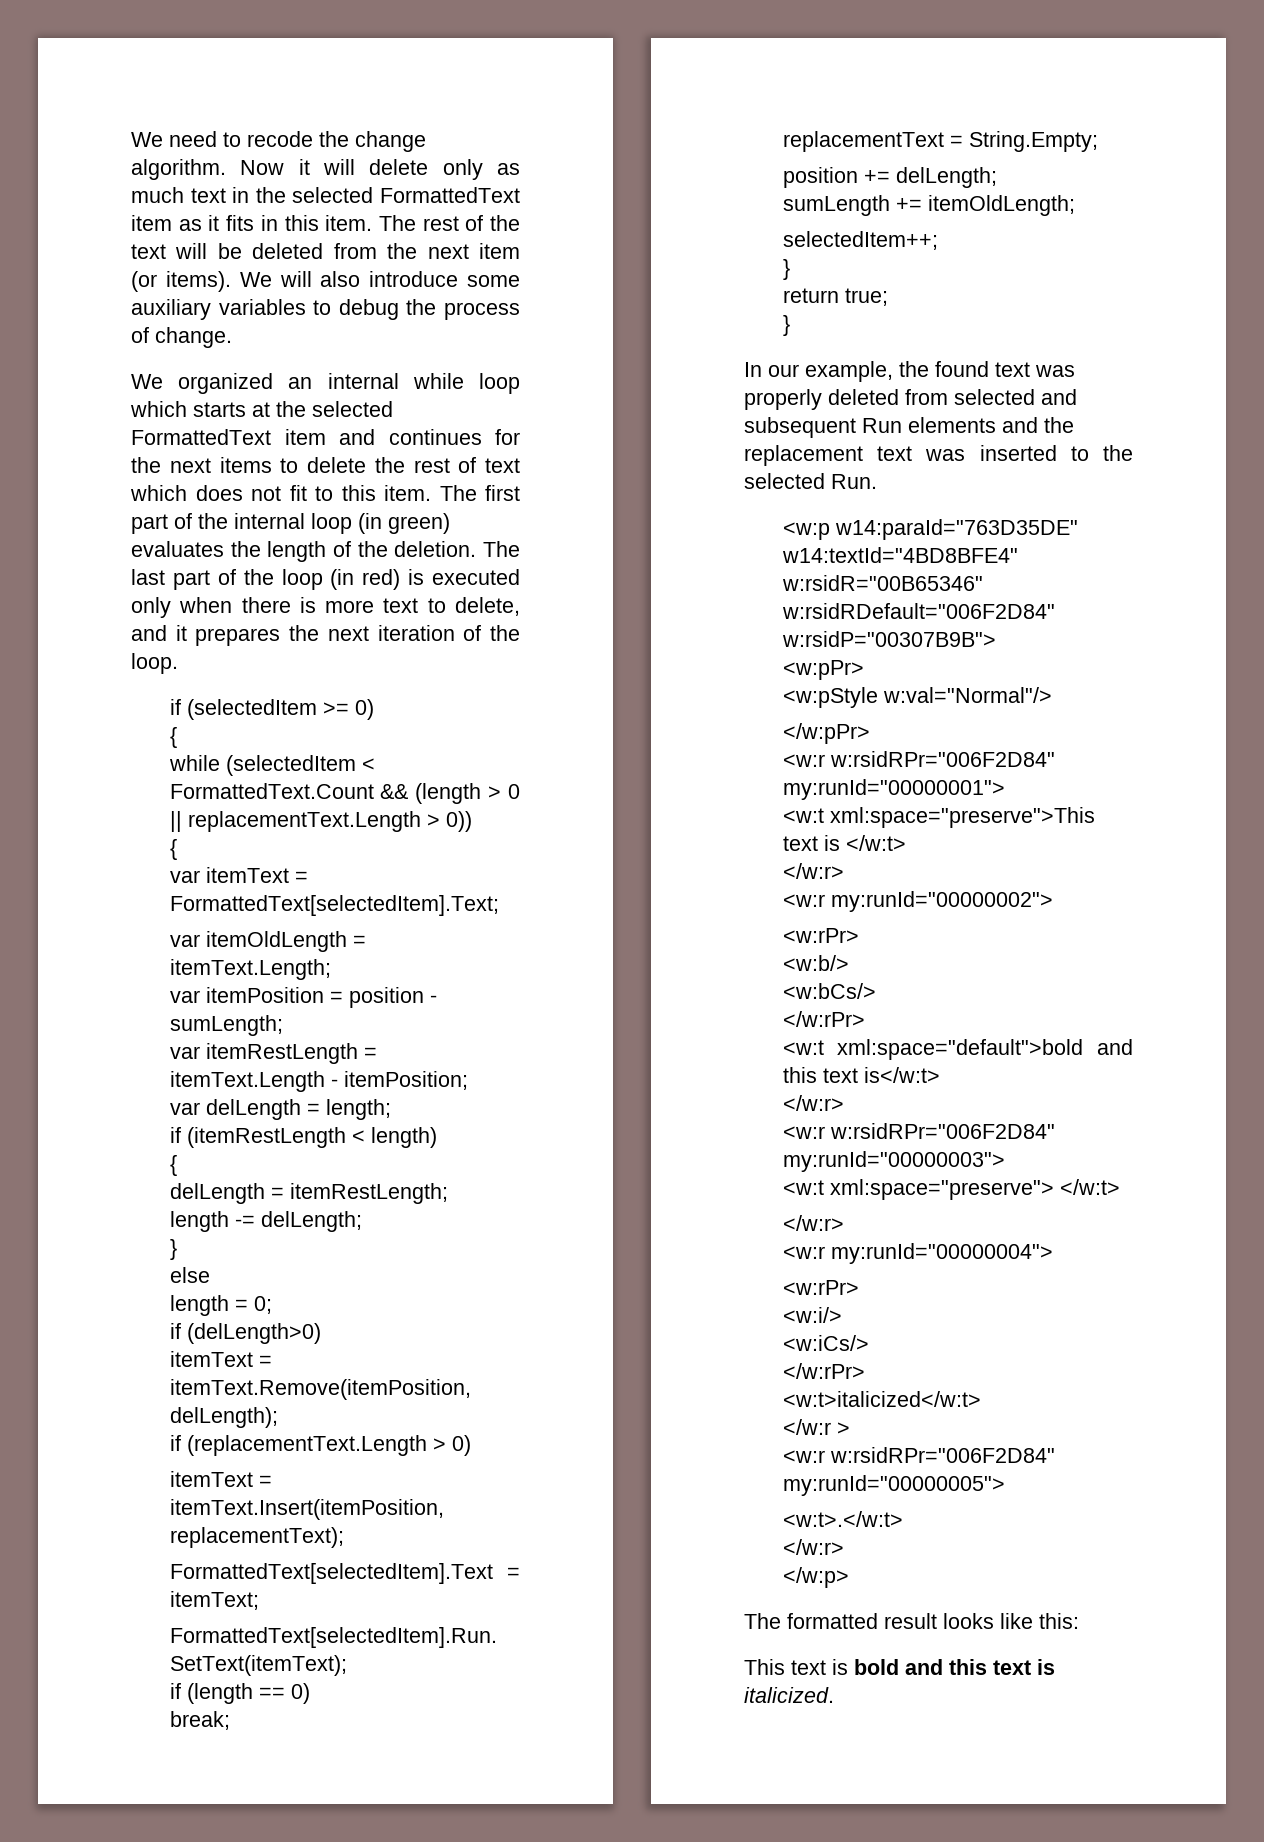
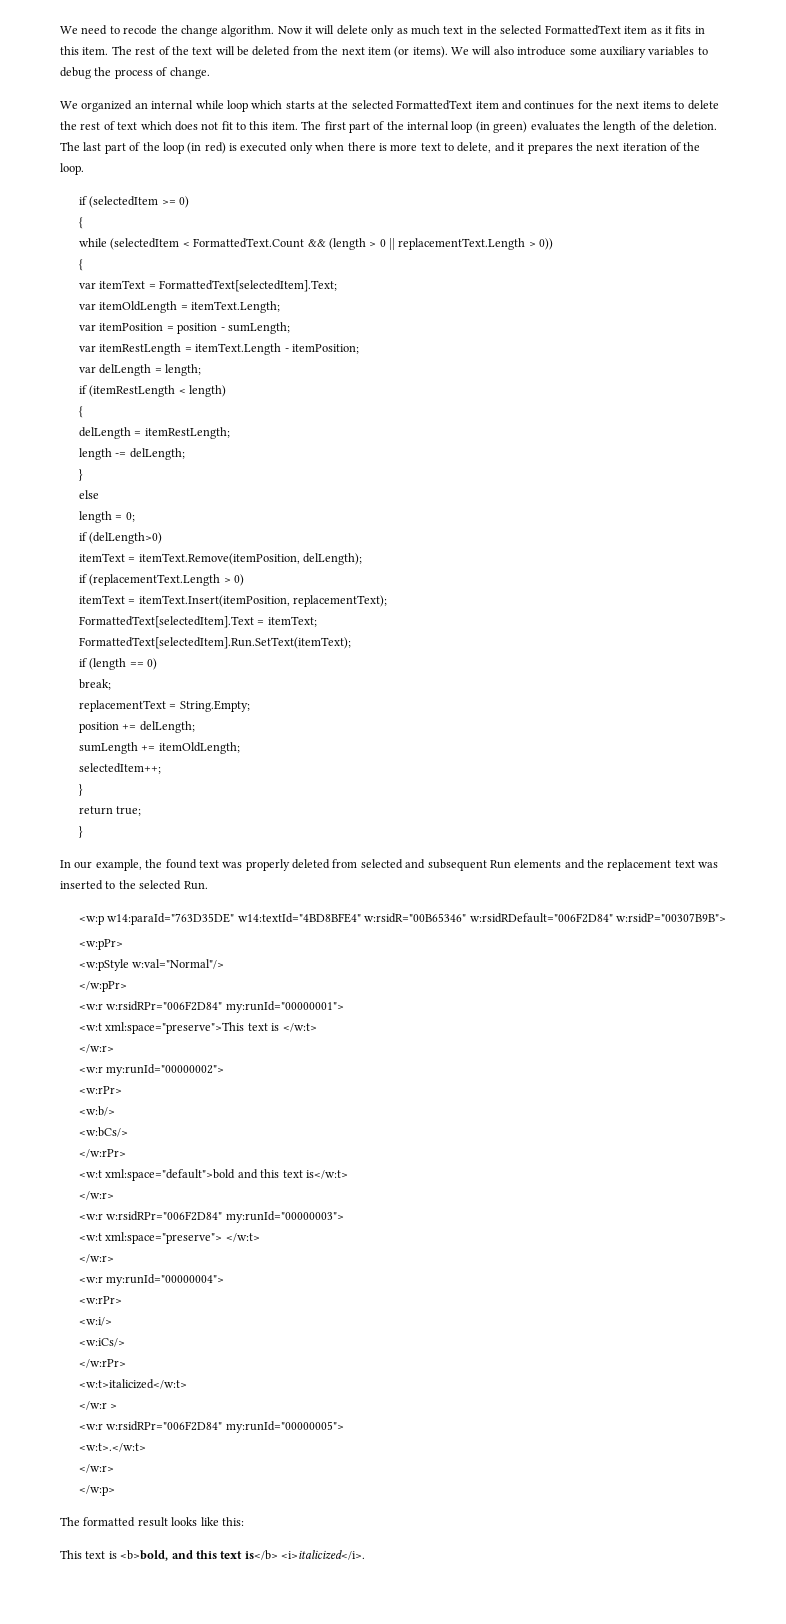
- This text is bold and this text is italicized.
+ This text is <b>bold, and this text is</b> <i>italicized</i>.

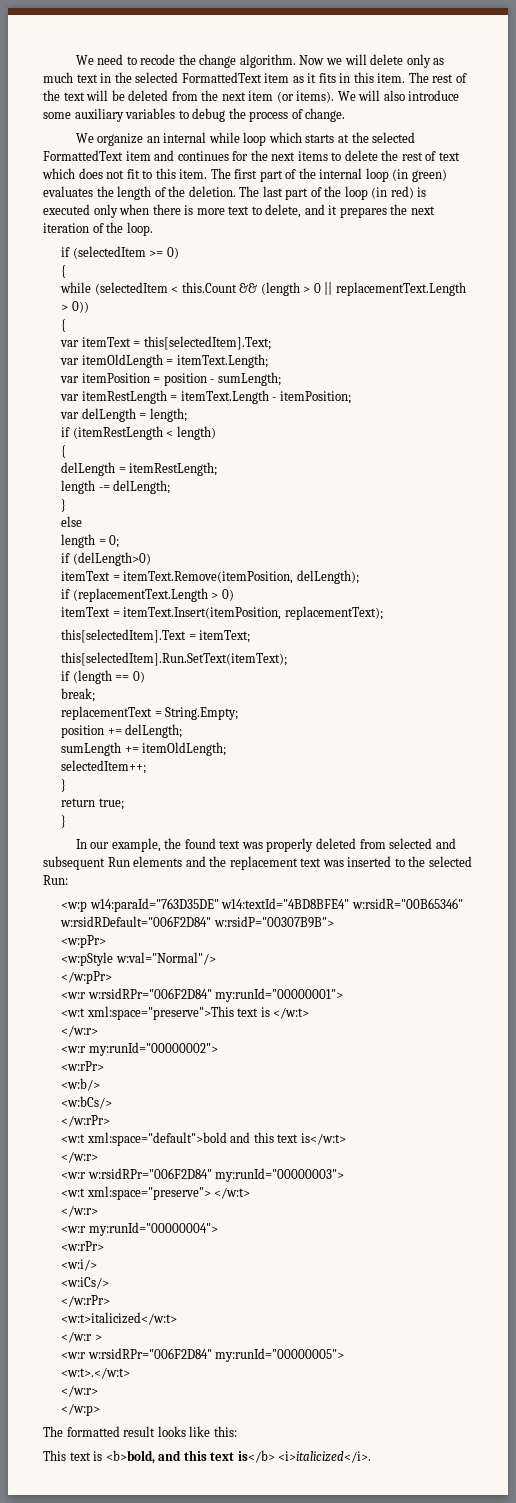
- Now it will delete only as much text in the selected FormattedText item as it fits in this item.
+ Now we will delete only as much text in the selected FormattedText item as it fits in this item.
- We organized an internal while loop which starts at the selected FormattedText item and continues for the next items to delete the rest of text which does not fit to this item.
+ We organize an internal while loop which starts at the selected FormattedText item and continues for the next items to delete the rest of text which does not fit to this item.
- while (selectedItem < FormattedText.Count && (length > 0 || replacementText.Length > 0))
+ while (selectedItem < this.Count && (length > 0 || replacementText.Length > 0))
- var itemText = FormattedText[selectedItem].Text;
+ var itemText = this[selectedItem].Text;
- FormattedText[selectedItem].Text = itemText;
+ this[selectedItem].Text = itemText;
- FormattedText[selectedItem].Run.SetText(itemText);
+ this[selectedItem].Run.SetText(itemText);
- In our example, the found text was properly deleted from selected and subsequent Run elements and the replacement text was inserted to the selected Run.
+ In our example, the found text was properly deleted from selected and subsequent Run elements and the replacement text was inserted to the selected Run:

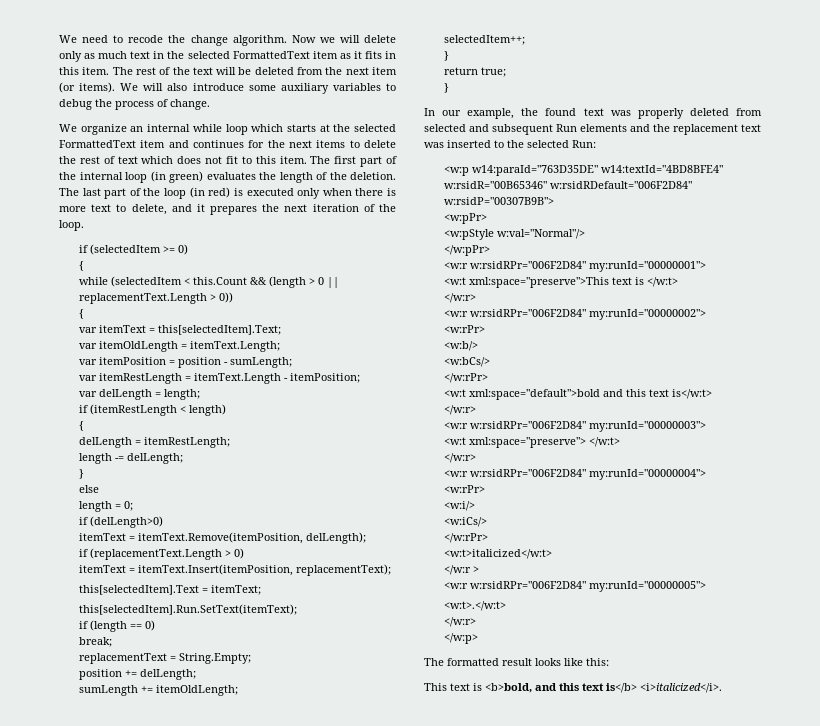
- <w:r my:runId="00000002">
+ <w:r w:rsidRPr="006F2D84" my:runId="00000002">
- <w:r my:runId="00000004">
+ <w:r w:rsidRPr="006F2D84" my:runId="00000004">

